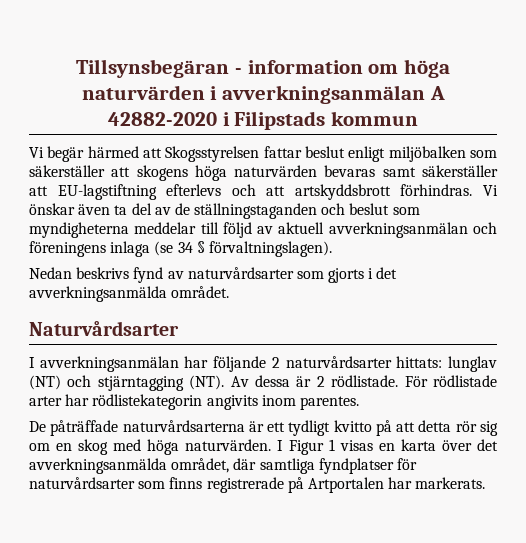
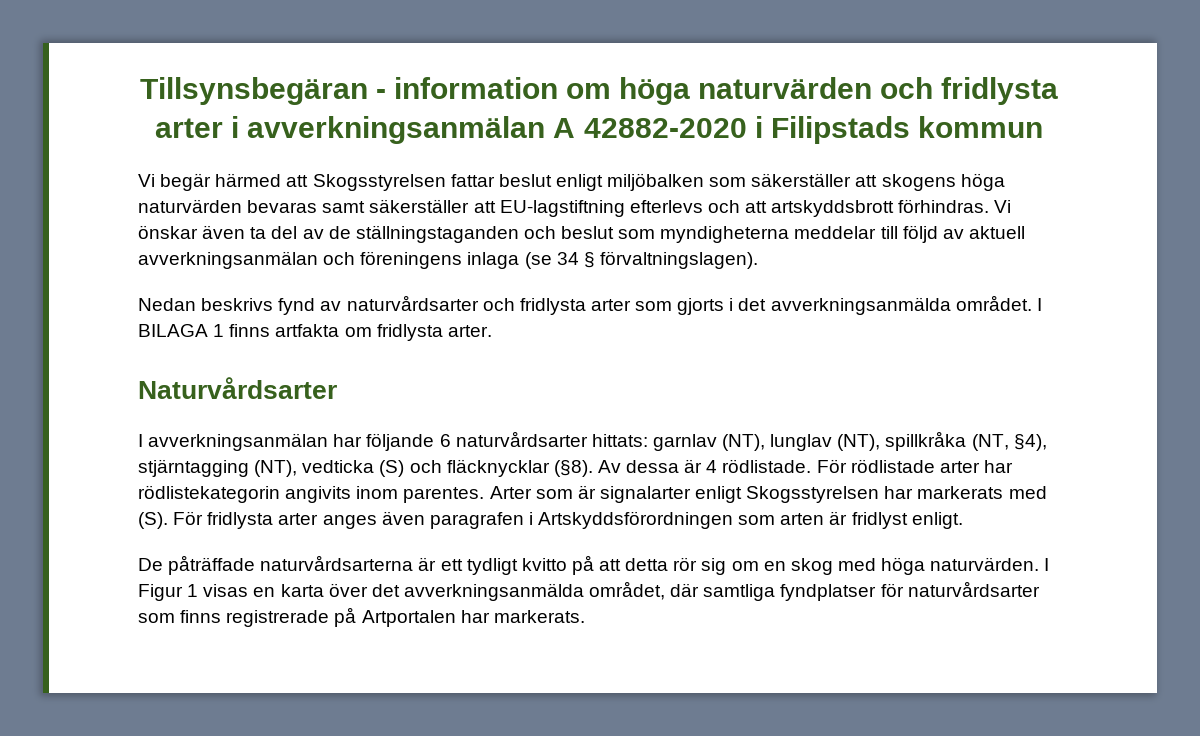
- Tillsynsbegäran - information om höga naturvärden i avverkningsanmälan A 42882-2020 i Filipstads kommun
+ Tillsynsbegäran - information om höga naturvärden och fridlysta arter i avverkningsanmälan A 42882-2020 i Filipstads kommun
- Nedan beskrivs fynd av naturvårdsarter som gjorts i det avverkningsanmälda området.
+ Nedan beskrivs fynd av naturvårdsarter och fridlysta arter som gjorts i det avverkningsanmälda området. I BILAGA 1 finns artfakta om fridlysta arter.
- I avverkningsanmälan har följande 2 naturvårdsarter hittats: lunglav (NT) och stjärntagging (NT). Av dessa är 2 rödlistade.
+ I avverkningsanmälan har följande 6 naturvårdsarter hittats: garnlav (NT), lunglav (NT), spillkråka (NT, §4), stjärntagging (NT), vedticka (S) och fläcknycklar (§8). Av dessa är 4 rödlistade.
+ Arter som är signalarter enligt Skogsstyrelsen har markerats med (S). För fridlysta arter anges även paragrafen i Artskyddsförordningen som arten är fridlyst enligt.

